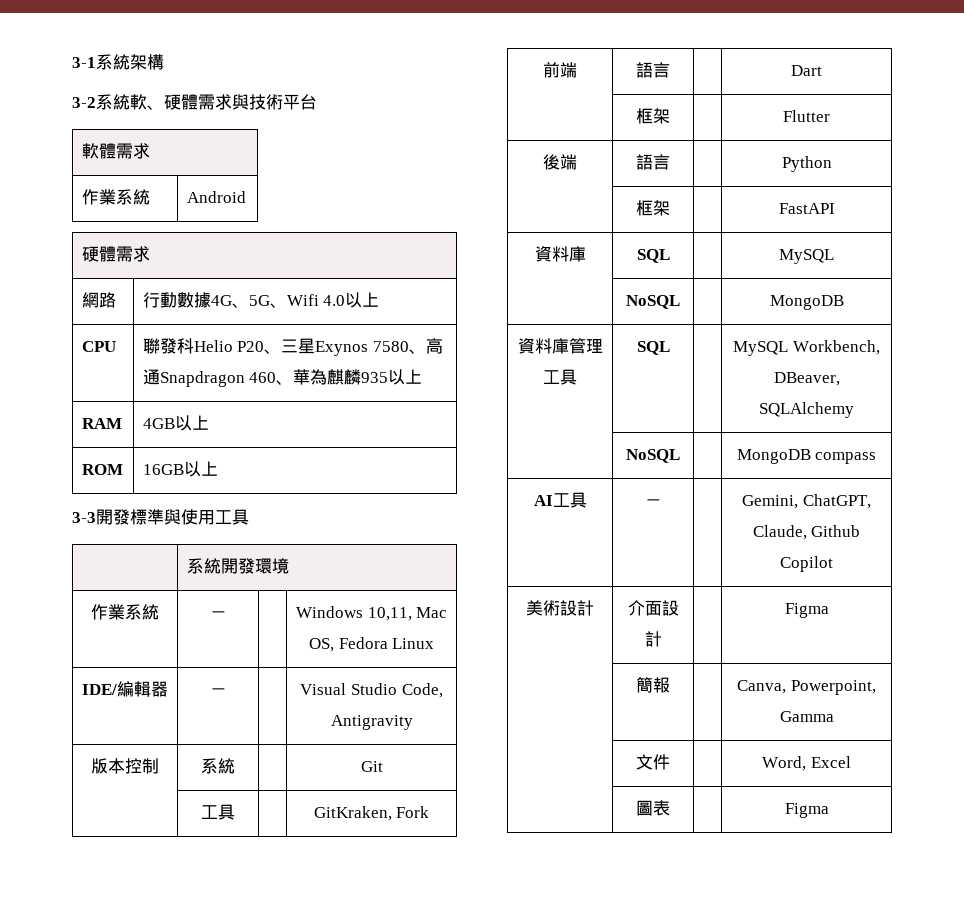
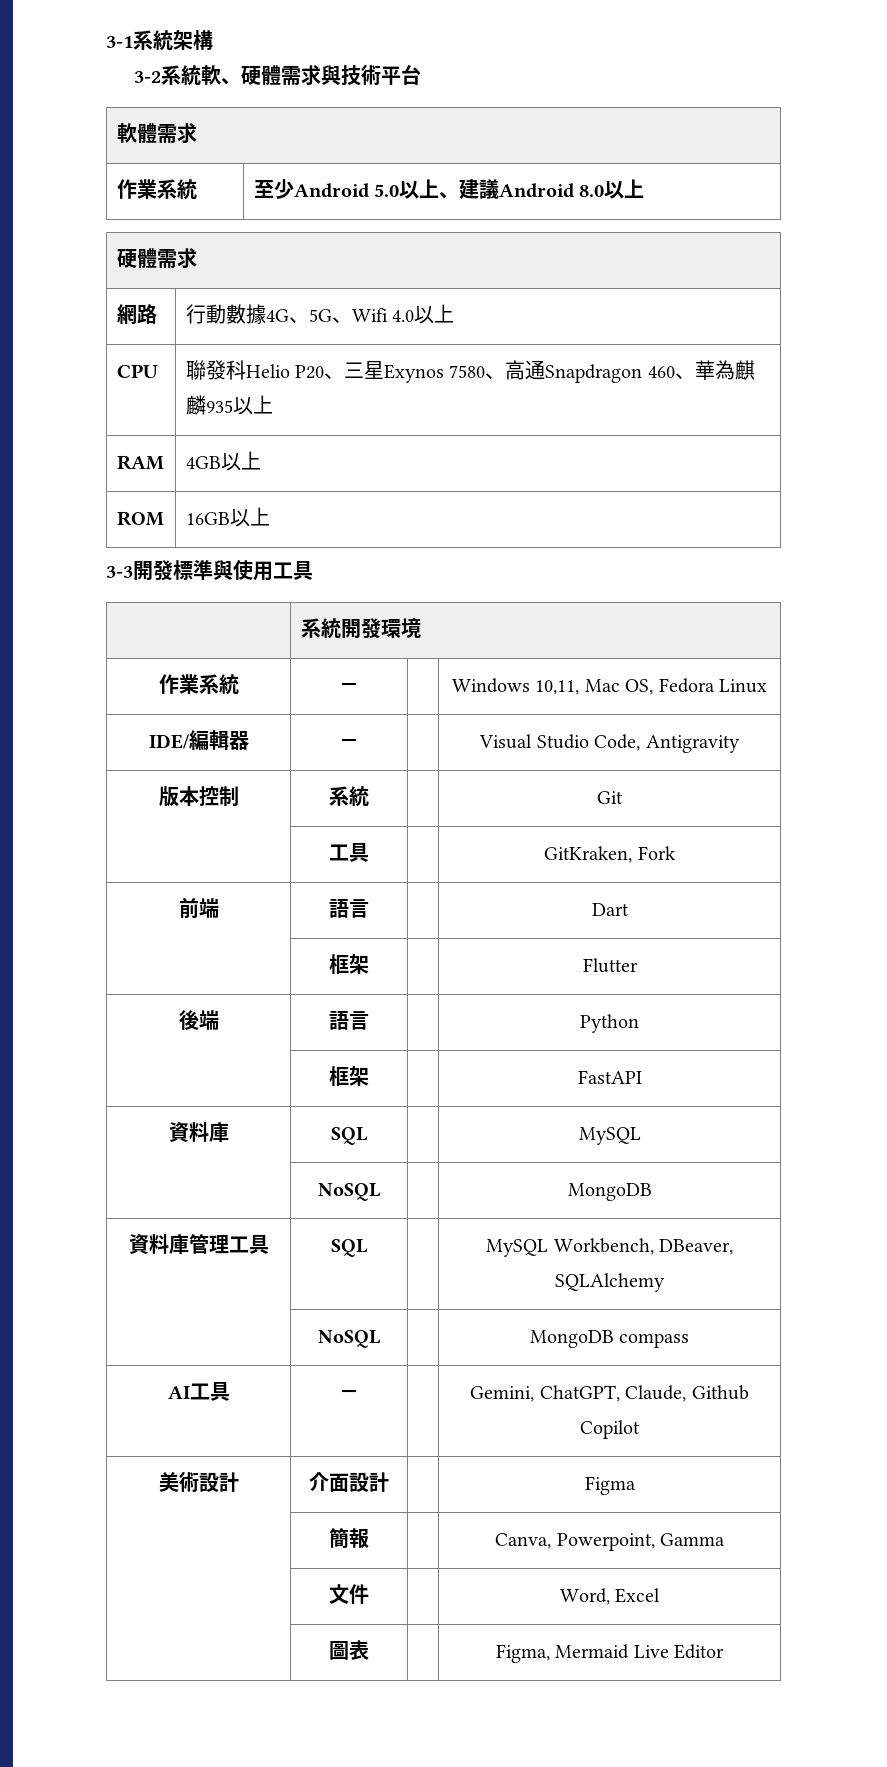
- 作業系統 | Android
+ 作業系統 | 至少Android 5.0以上、建議Android 8.0以上
- | 圖表 | | Figma
+ | 圖表 | | Figma, Mermaid Live Editor

